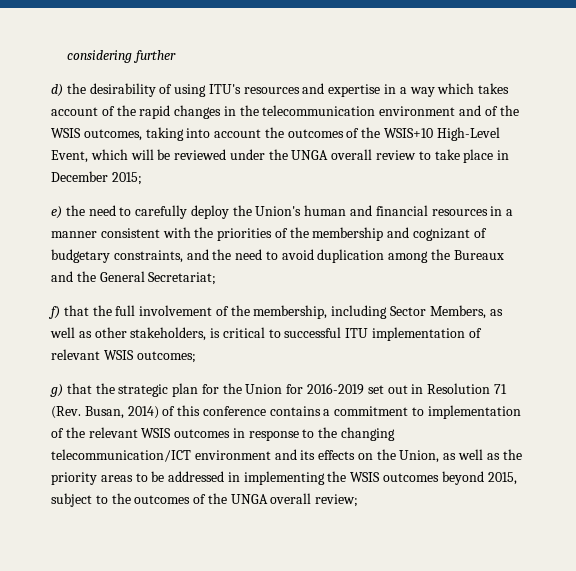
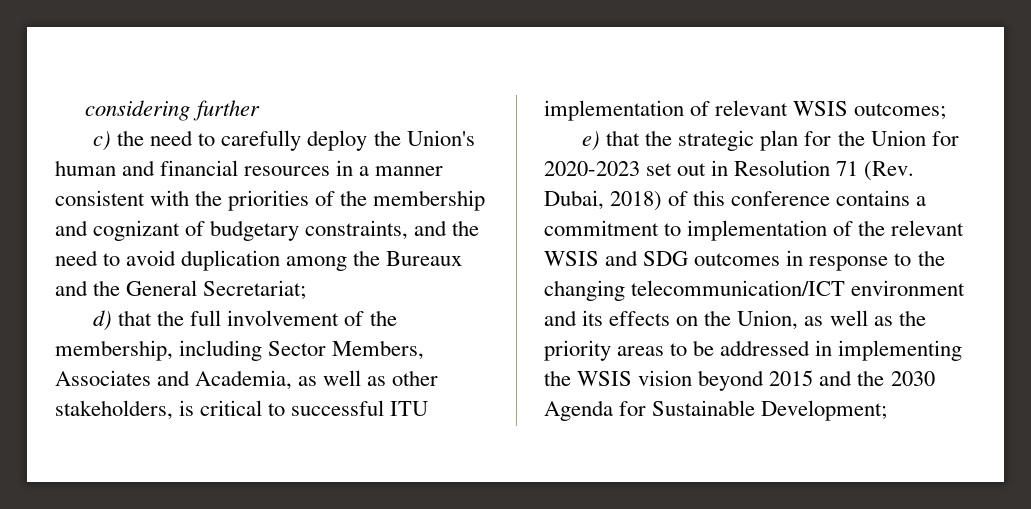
- d) the desirability of using ITU's resources and expertise in a way which takes account of the rapid changes in the telecommunication environment and of the WSIS outcomes, taking into account the outcomes of the WSIS+10 High-Level Event, which will be reviewed under the UNGA overall review to take place in December 2015;
- e) the need to carefully deploy the Union's human and financial resources in a manner consistent with the priorities of the membership and cognizant of budgetary constraints, and the need to avoid duplication among the Bureaux and the General Secretariat;
+ c) the need to carefully deploy the Union's human and financial resources in a manner consistent with the priorities of the membership and cognizant of budgetary constraints, and the need to avoid duplication among the Bureaux and the General Secretariat;
- f) that the full involvement of the membership, including Sector Members, as well as other stakeholders, is critical to successful ITU implementation of relevant WSIS outcomes;
+ d) that the full involvement of the membership, including Sector Members, Associates and Academia, as well as other stakeholders, is critical to successful ITU implementation of relevant WSIS outcomes;
- g) that the strategic plan for the Union for 2016-2019 set out in Resolution 71 (Rev. Busan, 2014) of this conference contains a commitment to implementation of the relevant WSIS outcomes in response to the changing telecommunication/ICT environment and its effects on the Union, as well as the priority areas to be addressed in implementing the WSIS outcomes beyond 2015, subject to the outcomes of the UNGA overall review;
+ e) that the strategic plan for the Union for 2020-2023 set out in Resolution 71 (Rev. Dubai, 2018) of this conference contains a commitment to implementation of the relevant WSIS and SDG outcomes in response to the changing telecommunication/ICT environment and its effects on the Union, as well as the priority areas to be addressed in implementing the WSIS vision beyond 2015 and the 2030 Agenda for Sustainable Development;

